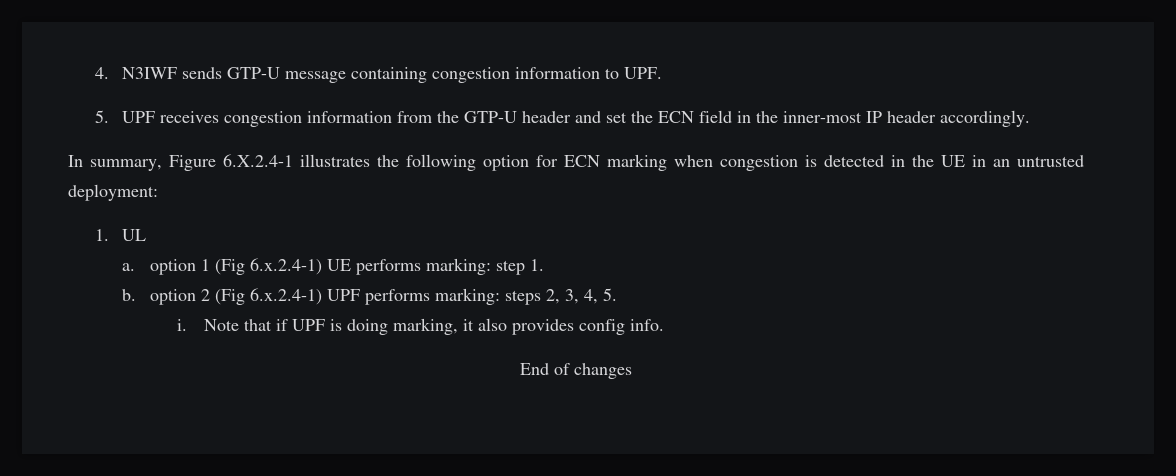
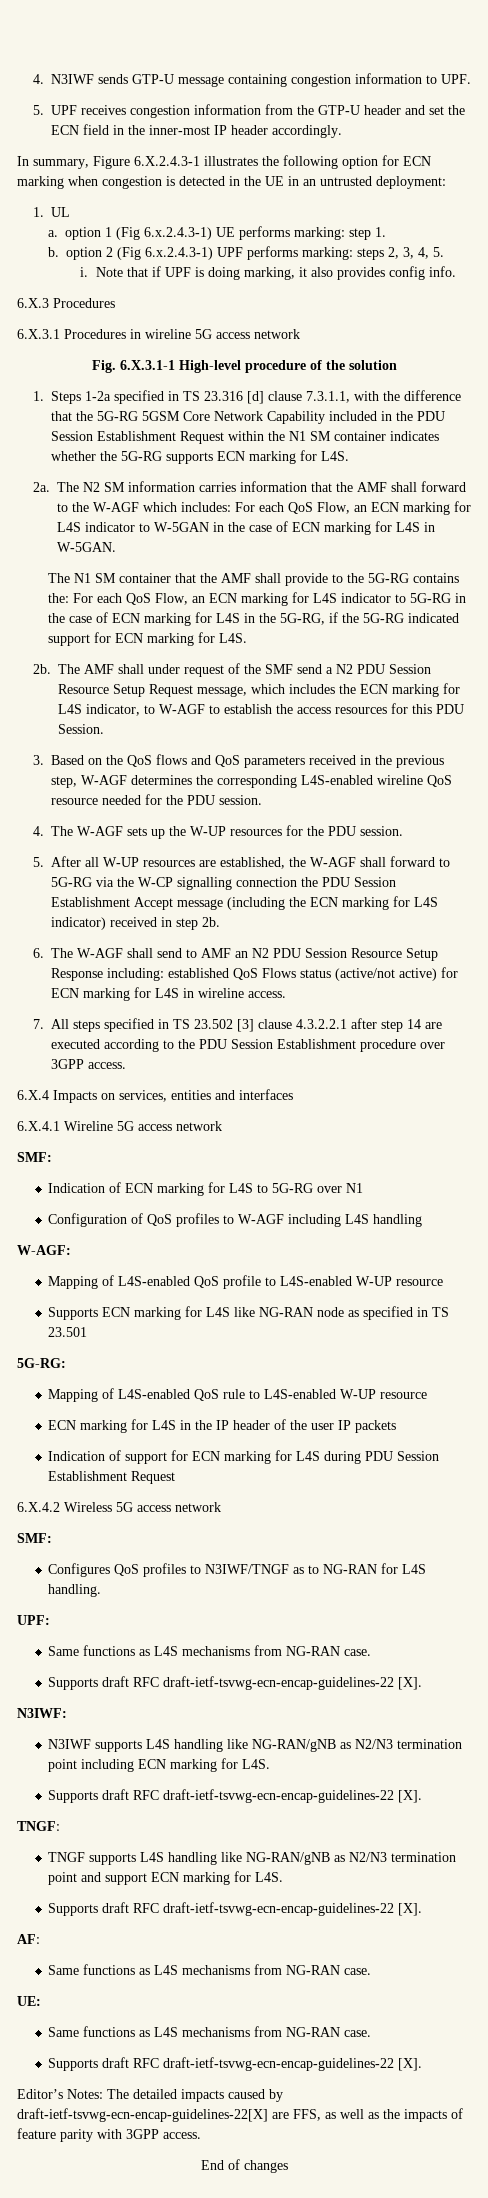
- In summary, Figure 6.X.2.4-1 illustrates the following option for ECN marking when congestion is detected in the UE in an untrusted deployment:
+ In summary, Figure 6.X.2.4.3-1 illustrates the following option for ECN marking when congestion is detected in the UE in an untrusted deployment:
- a. option 1 (Fig 6.x.2.4-1) UE performs marking: step 1.
+ a. option 1 (Fig 6.x.2.4.3-1) UE performs marking: step 1.
- b. option 2 (Fig 6.x.2.4-1) UPF performs marking: steps 2, 3, 4, 5.
+ b. option 2 (Fig 6.x.2.4.3-1) UPF performs marking: steps 2, 3, 4, 5.
+ 6.X.3 Procedures
+ 6.X.3.1 Procedures in wireline 5G access network
+ Fig. 6.X.3.1-1 High-level procedure of the solution
+ 1. Steps 1-2a specified in TS 23.316 [d] clause 7.3.1.1, with the difference that the 5G-RG 5GSM Core Network Capability included in the PDU Session Establishment Request within the N1 SM container indicates whether the 5G-RG supports ECN marking for L4S.
+ 2a. The N2 SM information carries information that the AMF shall forward to the W-AGF which includes: For each QoS Flow, an ECN marking for L4S indicator to W-5GAN in the case of ECN marking for L4S in W-5GAN.
+ The N1 SM container that the AMF shall provide to the 5G-RG contains the: For each QoS Flow, an ECN marking for L4S indicator to 5G-RG in the case of ECN marking for L4S in the 5G-RG, if the 5G-RG indicated support for ECN marking for L4S.
+ 2b. The AMF shall under request of the SMF send a N2 PDU Session Resource Setup Request message, which includes the ECN marking for L4S indicator, to W-AGF to establish the access resources for this PDU Session.
+ 3. Based on the QoS flows and QoS parameters received in the previous step, W-AGF determines the corresponding L4S-enabled wireline QoS resource needed for the PDU session.
+ 4. The W-AGF sets up the W-UP resources for the PDU session.
+ 5. After all W-UP resources are established, the W-AGF shall forward to 5G-RG via the W-CP signalling connection the PDU Session Establishment Accept message (including the ECN marking for L4S indicator) received in step 2b.
+ 6. The W-AGF shall send to AMF an N2 PDU Session Resource Setup Response including: established QoS Flows status (active/not active) for ECN marking for L4S in wireline access.
+ 7. All steps specified in TS 23.502 [3] clause 4.3.2.2.1 after step 14 are executed according to the PDU Session Establishment procedure over 3GPP access.
+ 6.X.4 Impacts on services, entities and interfaces
+ 6.X.4.1 Wireline 5G access network
+ SMF:
+ Indication of ECN marking for L4S to 5G-RG over N1
+ Configuration of QoS profiles to W-AGF including L4S handling
+ W-AGF:
+ Mapping of L4S-enabled QoS profile to L4S-enabled W-UP resource
+ Supports ECN marking for L4S like NG-RAN node as specified in TS 23.501
+ 5G-RG:
+ Mapping of L4S-enabled QoS rule to L4S-enabled W-UP resource
+ ECN marking for L4S in the IP header of the user IP packets
+ Indication of support for ECN marking for L4S during PDU Session Establishment Request
+ 6.X.4.2 Wireless 5G access network
+ SMF:
+ Configures QoS profiles to N3IWF/TNGF as to NG-RAN for L4S handling.
+ UPF:
+ Same functions as L4S mechanisms from NG-RAN case.
+ Supports draft RFC draft-ietf-tsvwg-ecn-encap-guidelines-22 [X].
+ N3IWF:
+ N3IWF supports L4S handling like NG-RAN/gNB as N2/N3 termination point including ECN marking for L4S.
+ Supports draft RFC draft-ietf-tsvwg-ecn-encap-guidelines-22 [X].
+ TNGF:
+ TNGF supports L4S handling like NG-RAN/gNB as N2/N3 termination point and support ECN marking for L4S.
+ Supports draft RFC draft-ietf-tsvwg-ecn-encap-guidelines-22 [X].
+ AF:
+ Same functions as L4S mechanisms from NG-RAN case.
+ UE:
+ Same functions as L4S mechanisms from NG-RAN case.
+ Supports draft RFC draft-ietf-tsvwg-ecn-encap-guidelines-22 [X].
+ Editor’s Notes: The detailed impacts caused by draft-ietf-tsvwg-ecn-encap-guidelines-22[X] are FFS, as well as the impacts of feature parity with 3GPP access.

